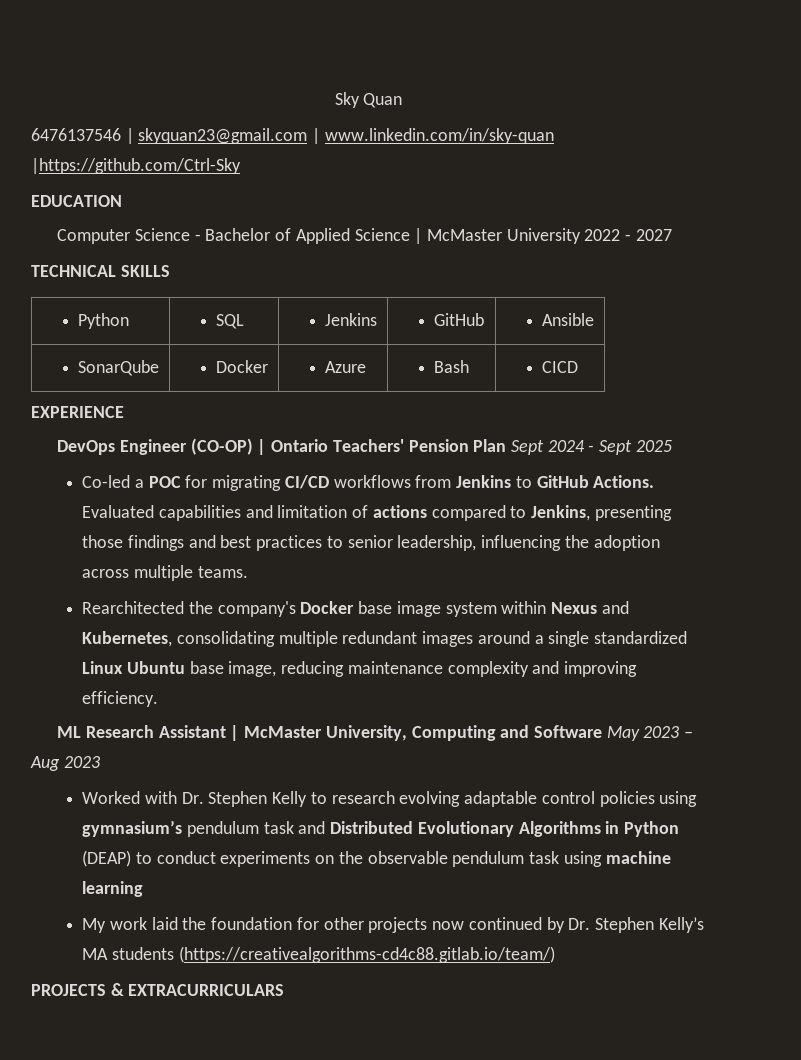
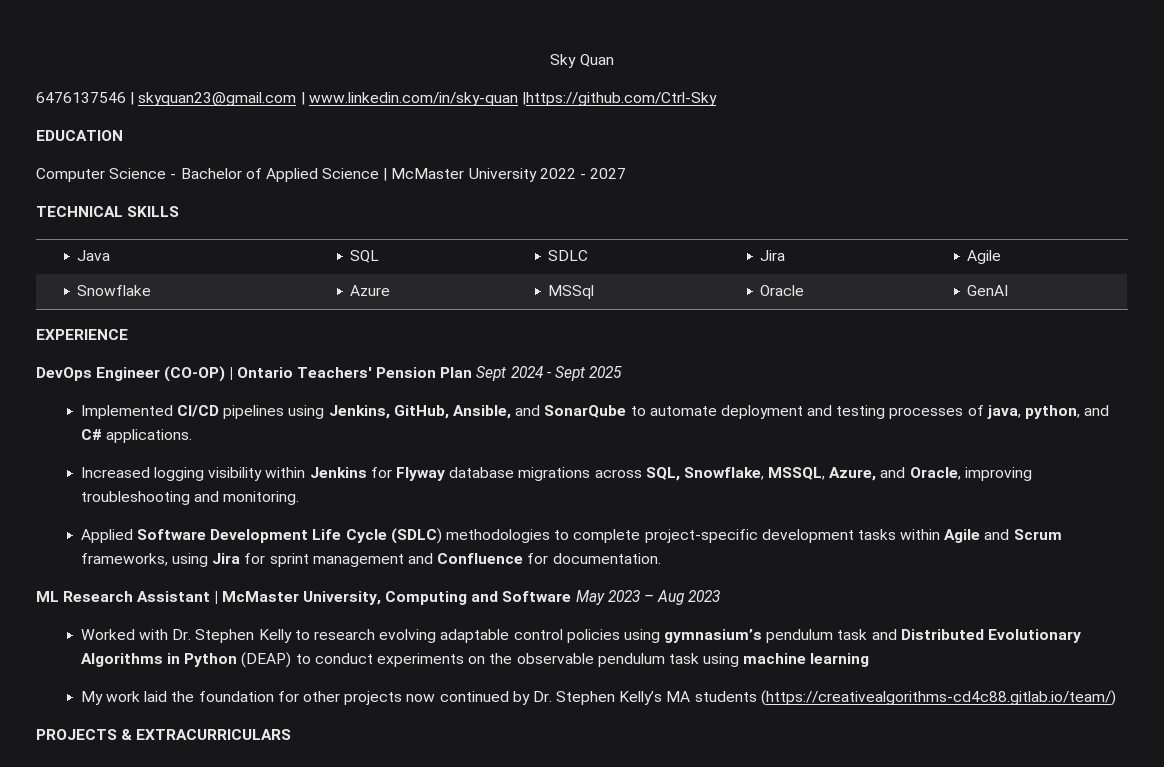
- Python | SQL | Jenkins | GitHub | Ansible
- SonarQube | Docker | Azure | Bash | CICD
+ Java | SQL | SDLC | Jira | Agile
+ Snowflake | Azure | MSSql | Oracle | GenAI
- Co-led a POC for migrating CI/CD workflows from Jenkins to GitHub Actions. Evaluated capabilities and limitation of actions compared to Jenkins, presenting those findings and best practices to senior leadership, influencing the adoption across multiple teams.
- Rearchitected the company's Docker base image system within Nexus and Kubernetes, consolidating multiple redundant images around a single standardized Linux Ubuntu base image, reducing maintenance complexity and improving efficiency.
+ Implemented CI/CD pipelines using Jenkins, GitHub, Ansible, and SonarQube to automate deployment and testing processes of java, python, and C# applications.
+ Increased logging visibility within Jenkins for Flyway database migrations across SQL, Snowflake, MSSQL, Azure, and Oracle, improving troubleshooting and monitoring.
+ Applied Software Development Life Cycle (SDLC) methodologies to complete project-specific development tasks within Agile and Scrum frameworks, using Jira for sprint management and Confluence for documentation.

